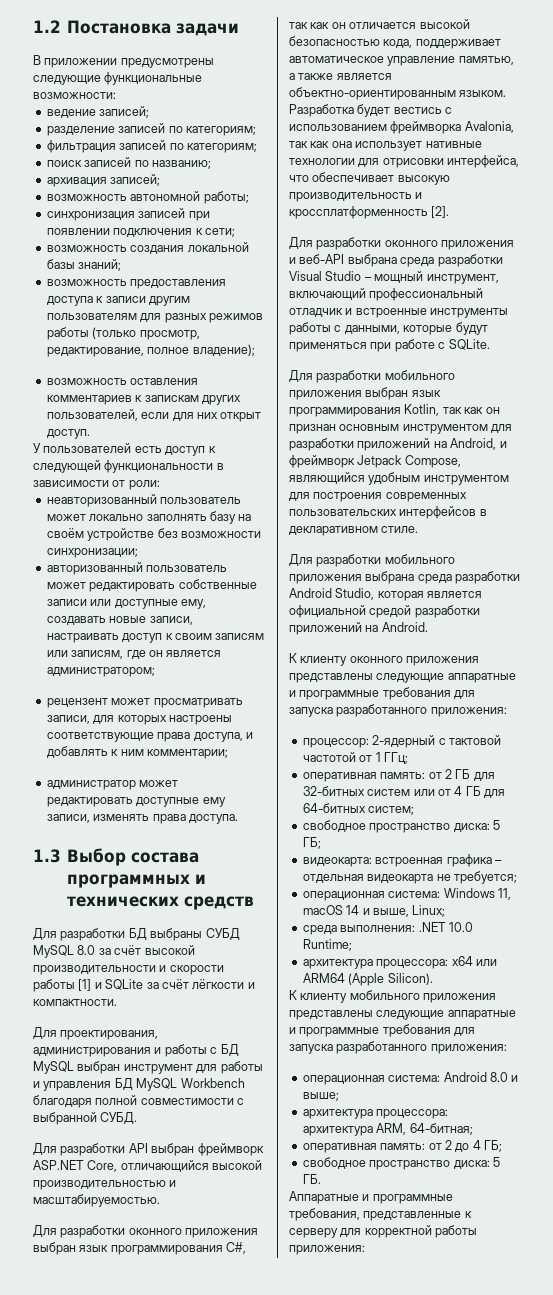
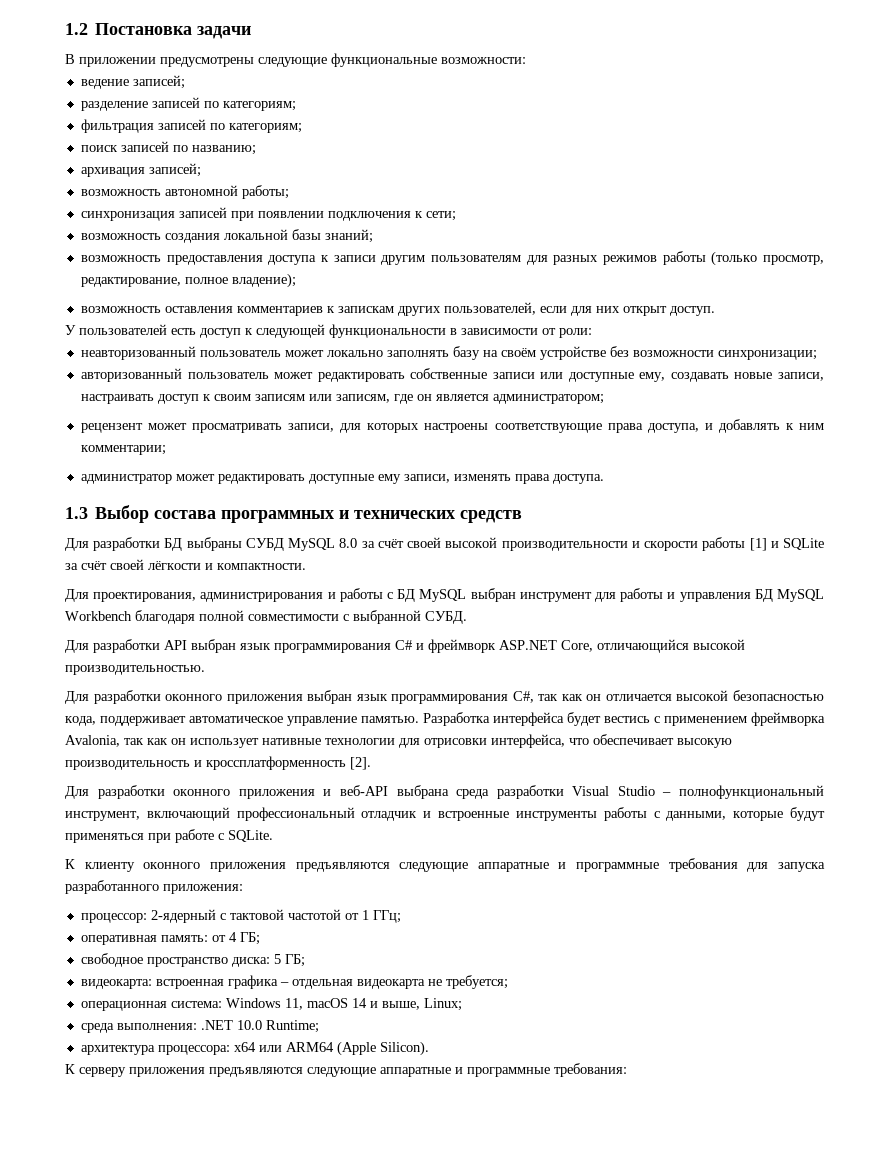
- Для разработки БД выбраны СУБД MySQL 8.0 за счёт высокой производительности и скорости работы [1] и SQLite за счёт лёгкости и компактности.
+ Для разработки БД выбраны СУБД MySQL 8.0 за счёт своей высокой производительности и скорости работы [1] и SQLite за счёт своей лёгкости и компактности.
- Для разработки API выбран фреймворк ASP.NET Core, отличающийся высокой производительностью и масштабируемостью.
+ Для разработки API выбран язык программирования C# и фреймворк ASP.NET Core, отличающийся высокой производительностью.
- Для разработки оконного приложения выбран язык программирования C#, так как он отличается высокой безопасностью кода, поддерживает автоматическое управление памятью, а также является объектно-ориентированным языком. Разработка будет вестись с использованием фреймворка Avalonia, так как она использует нативные технологии для отрисовки интерфейса, что обеспечивает высокую производительность и кроссплатформенность [2].
+ Для разработки оконного приложения выбран язык программирования C#, так как он отличается высокой безопасностью кода, поддерживает автоматическое управление памятью. Разработка интерфейса будет вестись с применением фреймворка Avalonia, так как он использует нативные технологии для отрисовки интерфейса, что обеспечивает высокую производительность и кроссплатформенность [2].
- Для разработки оконного приложения и веб-API выбрана среда разработки Visual Studio – мощный инструмент, включающий профессиональный отладчик и встроенные инструменты работы с данными, которые будут применяться при работе с SQLite.
+ Для разработки оконного приложения и веб-API выбрана среда разработки Visual Studio – полнофункциональный инструмент, включающий профессиональный отладчик и встроенные инструменты работы с данными, которые будут применяться при работе с SQLite.
- Для разработки мобильного приложения выбран язык программирования Kotlin, так как он признан основным инструментом для разработки приложений на Android, и фреймворк Jetpack Compose, являющийся удобным инструментом для построения современных пользовательских интерфейсов в декларативном стиле.
- Для разработки мобильного приложения выбрана среда разработки Android Studio, которая является официальной средой разработки приложений на Android.
- К клиенту оконного приложения представлены следующие аппаратные и программные требования для запуска разработанного приложения:
+ К клиенту оконного приложения предъявляются следующие аппаратные и программные требования для запуска разработанного приложения:
- оперативная память: от 2 ГБ для 32-битных систем или от 4 ГБ для 64-битных систем;
+ оперативная память: от 4 ГБ;
- К клиенту мобильного приложения представлены следующие аппаратные и программные требования для запуска разработанного приложения:
- операционная система: Android 8.0 и выше;
- архитектура процессора: архитектура ARM, 64-битная;
- оперативная память: от 2 до 4 ГБ;
- свободное пространство диска: 5 ГБ.
- Аппаратные и программные требования, представленные к серверу для корректной работы приложения:
+ К серверу приложения предъявляются следующие аппаратные и программные требования:

